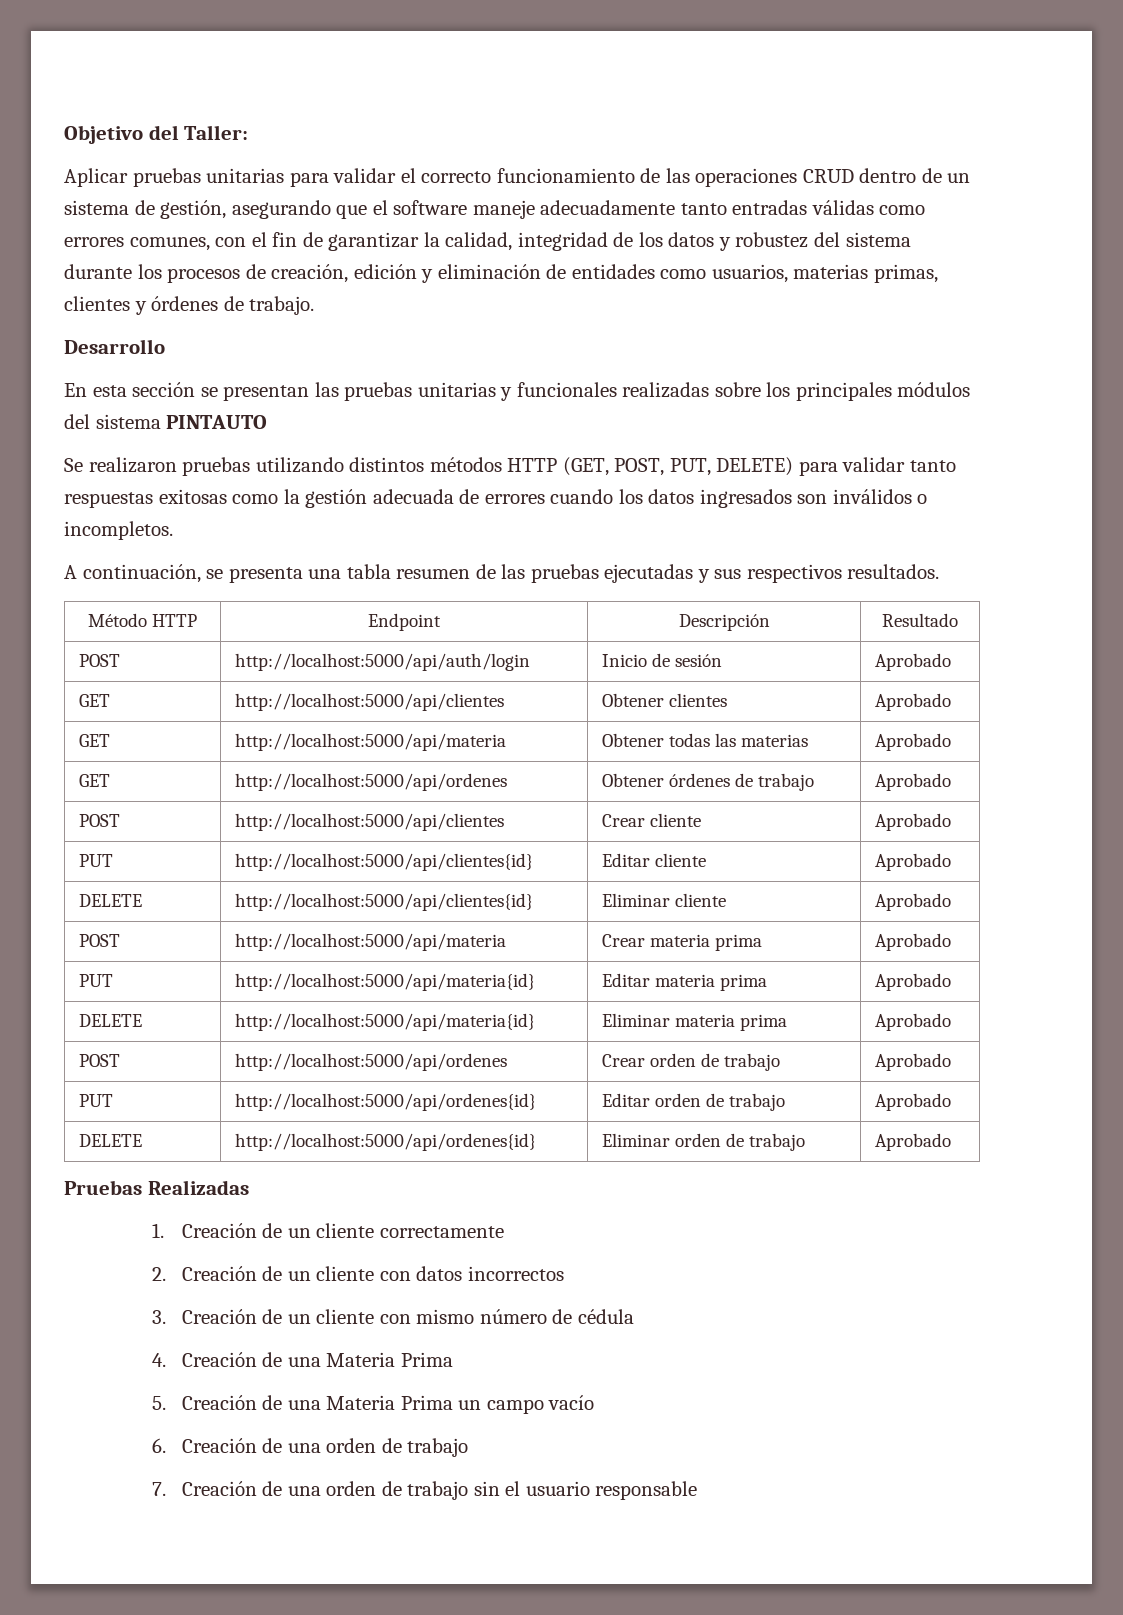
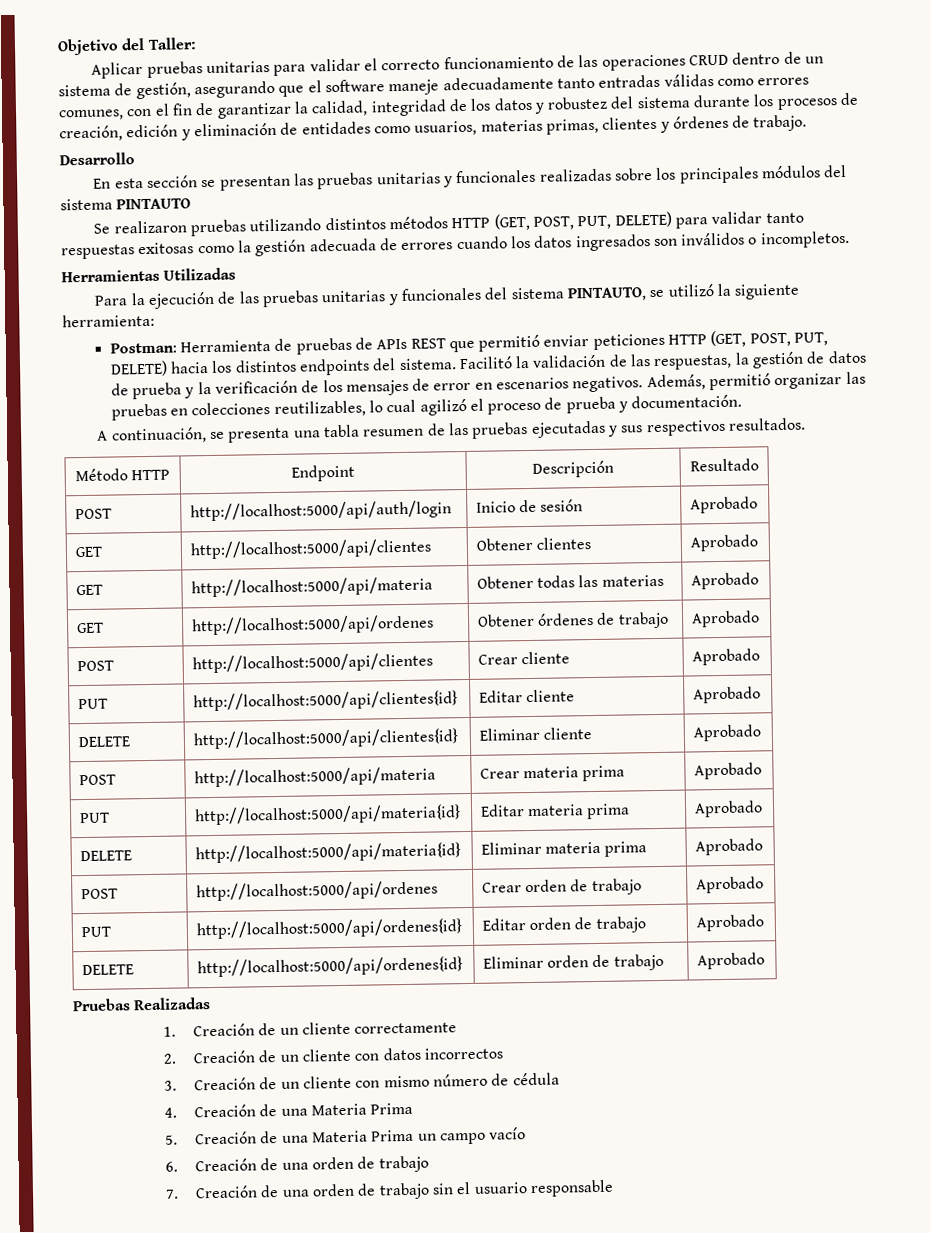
+ Herramientas Utilizadas
+ Para la ejecución de las pruebas unitarias y funcionales del sistema PINTAUTO, se utilizó la siguiente herramienta:
+ Postman: Herramienta de pruebas de APIs REST que permitió enviar peticiones HTTP (GET, POST, PUT, DELETE) hacia los distintos endpoints del sistema. Facilitó la validación de las respuestas, la gestión de datos de prueba y la verificación de los mensajes de error en escenarios negativos. Además, permitió organizar las pruebas en colecciones reutilizables, lo cual agilizó el proceso de prueba y documentación.

